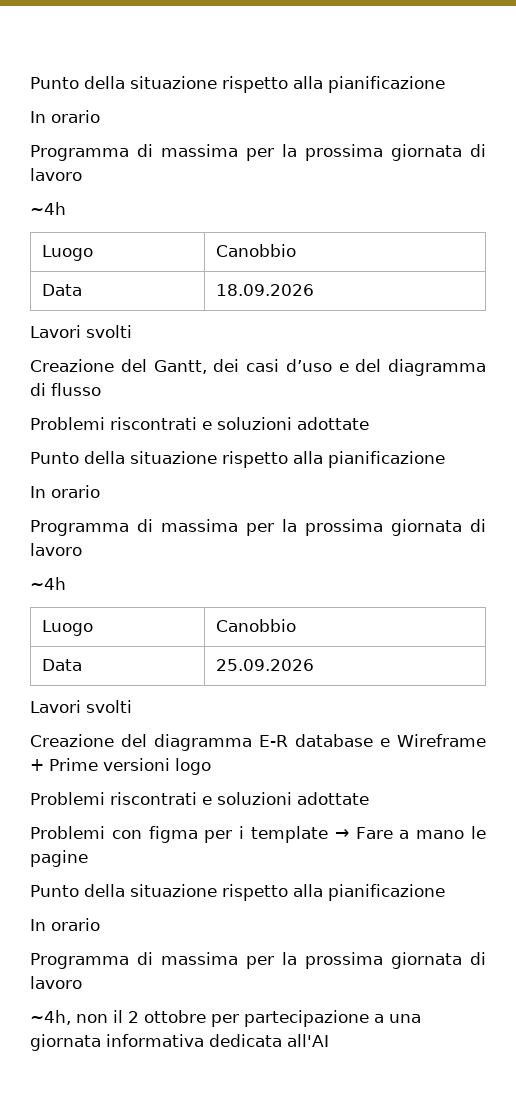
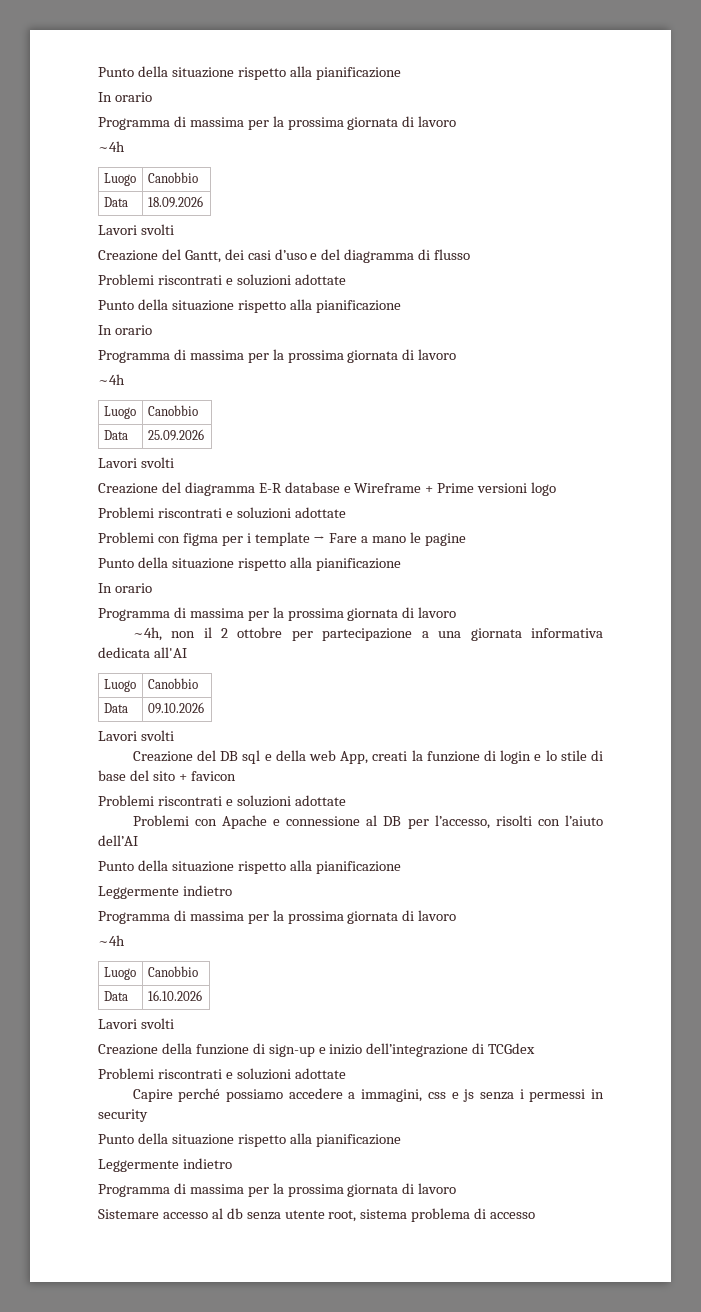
  ~4h, non il 2 ottobre per partecipazione a una giornata informativa dedicata all'AI
+ Luogo | Canobbio
+ Data | 09.10.2026
+ Lavori svolti
+ Creazione del DB sql e della web App, creati la funzione di login e lo stile di base del sito + favicon
+ Problemi riscontrati e soluzioni adottate
+ Problemi con Apache e connessione al DB per l’accesso, risolti con l’aiuto dell’AI
+ Punto della situazione rispetto alla pianificazione
+ Leggermente indietro
+ Programma di massima per la prossima giornata di lavoro
+ ~4h
+ Luogo | Canobbio
+ Data | 16.10.2026
+ Lavori svolti
+ Creazione della funzione di sign-up e inizio dell’integrazione di TCGdex
+ Problemi riscontrati e soluzioni adottate
+ Capire perché possiamo accedere a immagini, css e js senza i permessi in security
+ Punto della situazione rispetto alla pianificazione
+ Leggermente indietro
+ Programma di massima per la prossima giornata di lavoro
+ Sistemare accesso al db senza utente root, sistema problema di accesso

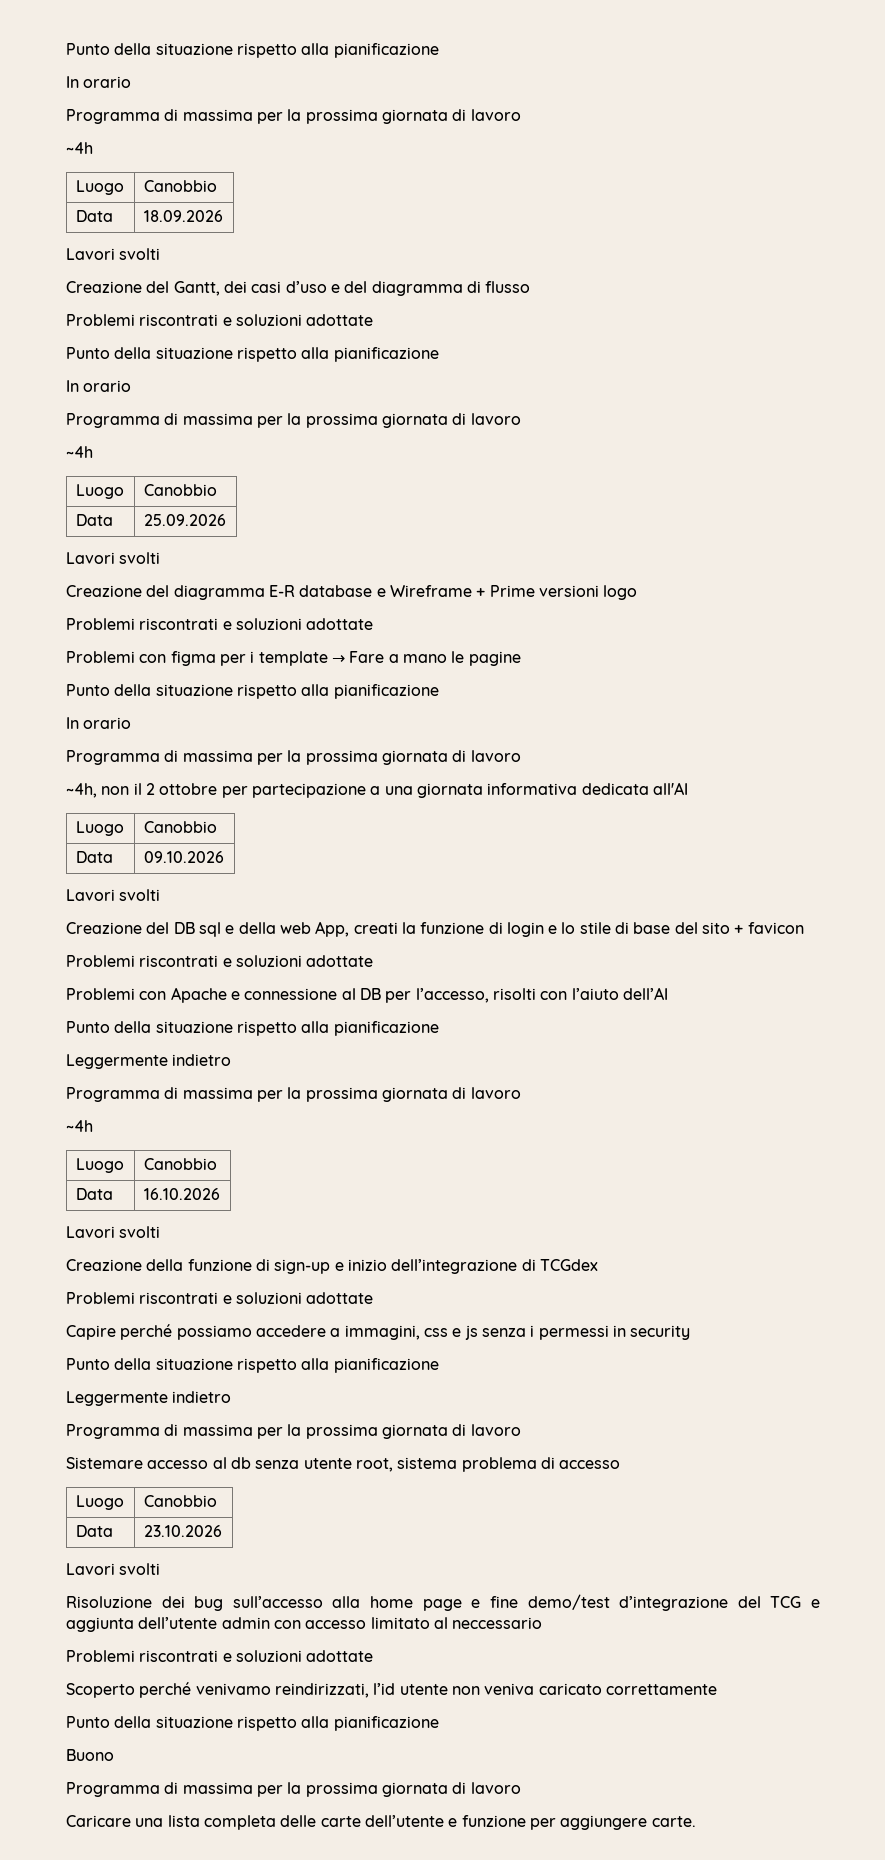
  Sistemare accesso al db senza utente root, sistema problema di accesso
+ Luogo | Canobbio
+ Data | 23.10.2026
+ Lavori svolti
+ Risoluzione dei bug sull’accesso alla home page e fine demo/test d’integrazione del TCG e aggiunta dell’utente admin con accesso limitato al neccessario
+ Problemi riscontrati e soluzioni adottate
+ Scoperto perché venivamo reindirizzati, l’id utente non veniva caricato correttamente
+ Punto della situazione rispetto alla pianificazione
+ Buono
+ Programma di massima per la prossima giornata di lavoro
+ Caricare una lista completa delle carte dell’utente e funzione per aggiungere carte.

